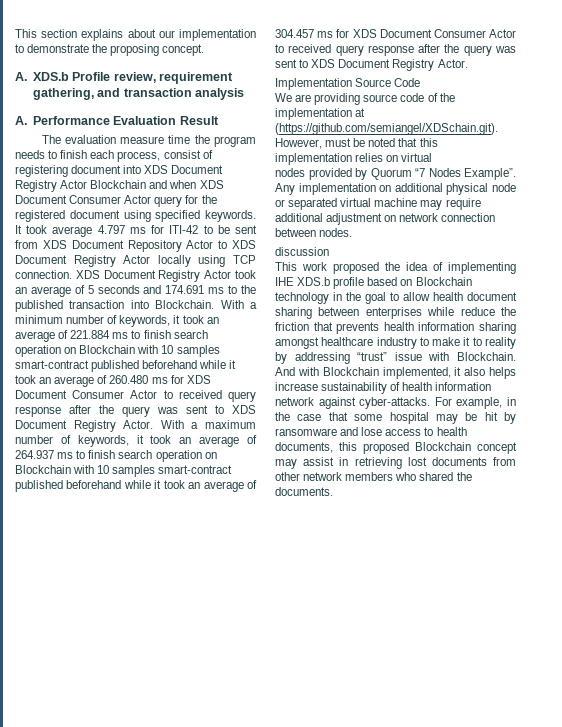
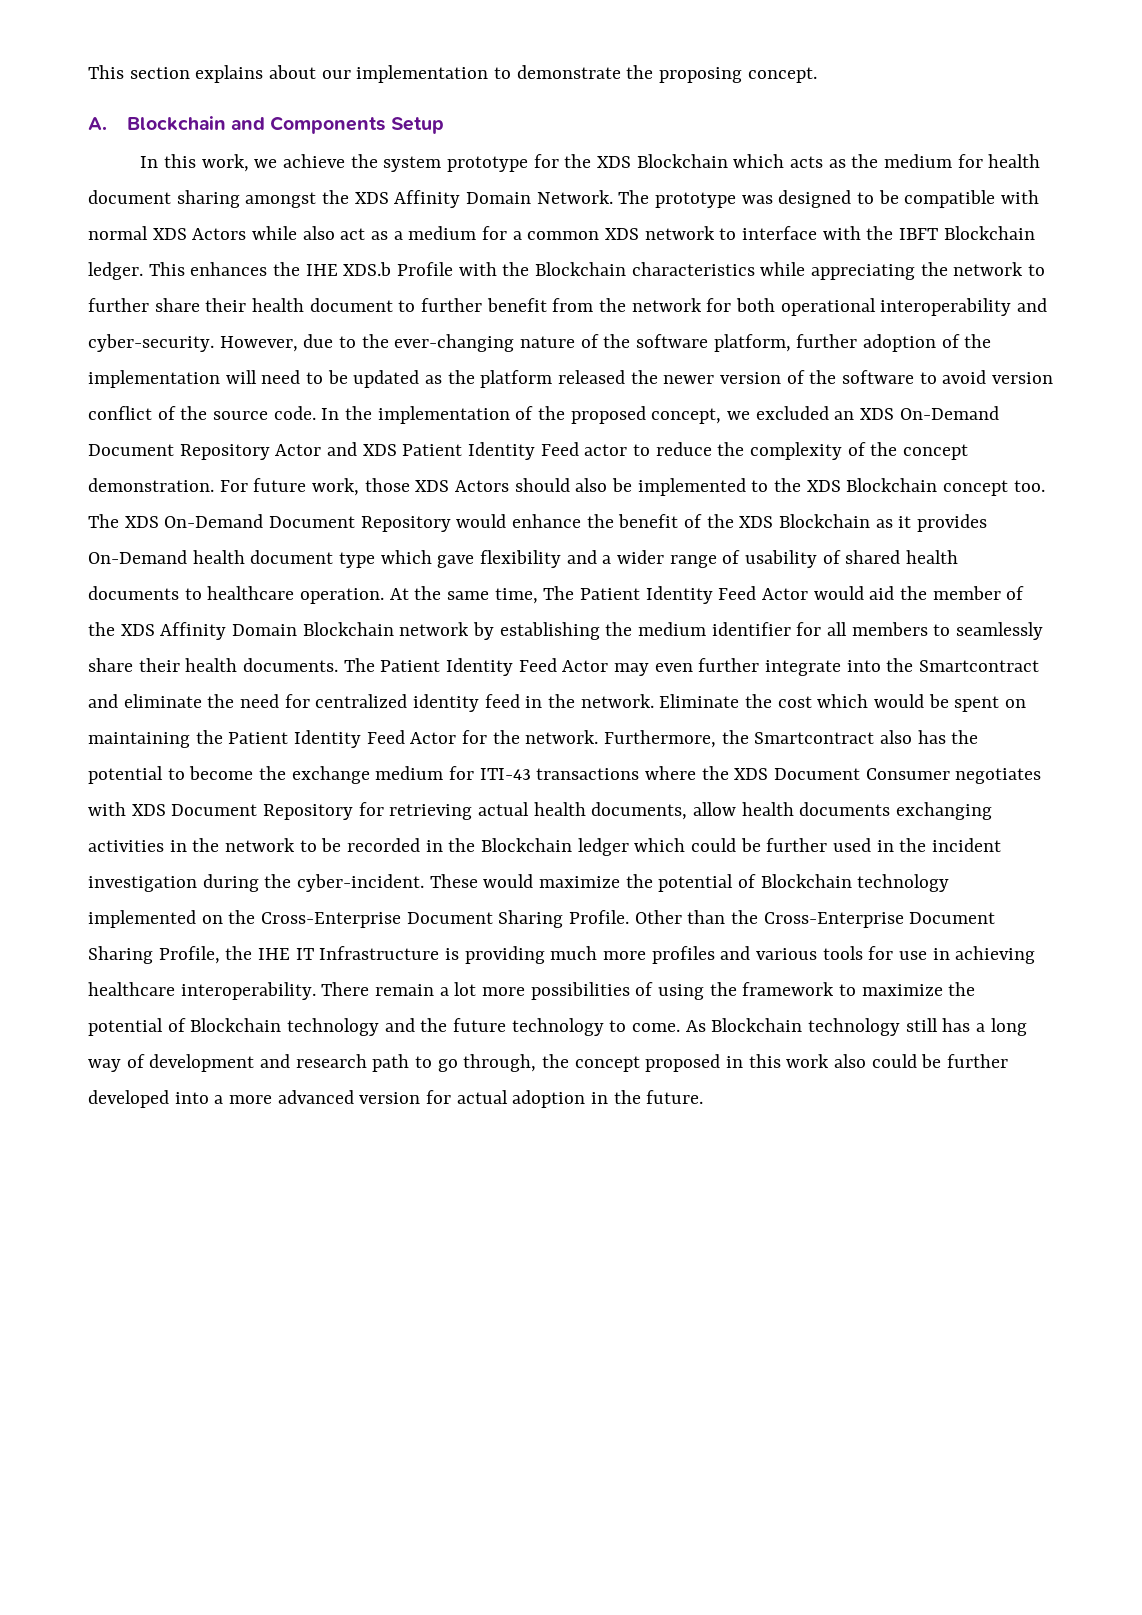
- A. XDS.b Profile review, requirement gathering, and transaction analysis
- A. Performance Evaluation Result
- The evaluation measure time the program needs to finish each process, consist of registering document into XDS Document Registry Actor Blockchain and when XDS Document Consumer Actor query for the registered document using specified keywords. It took average 4.797 ms for ITI-42 to be sent from XDS Document Repository Actor to XDS Document Registry Actor locally using TCP connection. XDS Document Registry Actor took an average of 5 seconds and 174.691 ms to the published transaction into Blockchain. With a minimum number of keywords, it took an average of 221.884 ms to finish search operation on Blockchain with 10 samples smart-contract published beforehand while it took an average of 260.480 ms for XDS Document Consumer Actor to received query response after the query was sent to XDS Document Registry Actor. With a maximum number of keywords, it took an average of 264.937 ms to finish search operation on Blockchain with 10 samples smart-contract published beforehand while it took an average of 304.457 ms for XDS Document Consumer Actor to received query response after the query was sent to XDS Document Registry Actor.
- Implementation Source Code
- We are providing source code of the implementation at (https://github.com/semiangel/XDSchain.git). However, must be noted that this implementation relies on virtual
- nodes provided by Quorum “7 Nodes Example”. Any implementation on additional physical node or separated virtual machine may require additional adjustment on network connection between nodes.
- discussion
- This work proposed the idea of implementing IHE XDS.b profile based on Blockchain technology in the goal to allow health document sharing between enterprises while reduce the friction that prevents health information sharing amongst healthcare industry to make it to reality by addressing “trust” issue with Blockchain. And with Blockchain implemented, it also helps increase sustainability of health information network against cyber-attacks. For example, in the case that some hospital may be hit by ransomware and lose access to health documents, this proposed Blockchain concept may assist in retrieving lost documents from other network members who shared the documents.
+ A. Blockchain and Components Setup
+ In this work, we achieve the system prototype for the XDS Blockchain which acts as the medium for health document sharing amongst the XDS Affinity Domain Network. The prototype was designed to be compatible with normal XDS Actors while also act as a medium for a common XDS network to interface with the IBFT Blockchain ledger. This enhances the IHE XDS.b Profile with the Blockchain characteristics while appreciating the network to further share their health document to further benefit from the network for both operational interoperability and cyber-security. However, due to the ever-changing nature of the software platform, further adoption of the implementation will need to be updated as the platform released the newer version of the software to avoid version conflict of the source code. In the implementation of the proposed concept, we excluded an XDS On-Demand Document Repository Actor and XDS Patient Identity Feed actor to reduce the complexity of the concept demonstration. For future work, those XDS Actors should also be implemented to the XDS Blockchain concept too. The XDS On-Demand Document Repository would enhance the benefit of the XDS Blockchain as it provides On-Demand health document type which gave flexibility and a wider range of usability of shared health documents to healthcare operation. At the same time, The Patient Identity Feed Actor would aid the member of the XDS Affinity Domain Blockchain network by establishing the medium identifier for all members to seamlessly share their health documents. The Patient Identity Feed Actor may even further integrate into the Smartcontract and eliminate the need for centralized identity feed in the network. Eliminate the cost which would be spent on maintaining the Patient Identity Feed Actor for the network. Furthermore, the Smartcontract also has the potential to become the exchange medium for ITI-43 transactions where the XDS Document Consumer negotiates with XDS Document Repository for retrieving actual health documents, allow health documents exchanging activities in the network to be recorded in the Blockchain ledger which could be further used in the incident investigation during the cyber-incident. These would maximize the potential of Blockchain technology implemented on the Cross-Enterprise Document Sharing Profile. Other than the Cross-Enterprise Document Sharing Profile, the IHE IT Infrastructure is providing much more profiles and various tools for use in achieving healthcare interoperability. There remain a lot more possibilities of using the framework to maximize the potential of Blockchain technology and the future technology to come. As Blockchain technology still has a long way of development and research path to go through, the concept proposed in this work also could be further developed into a more advanced version for actual adoption in the future.

